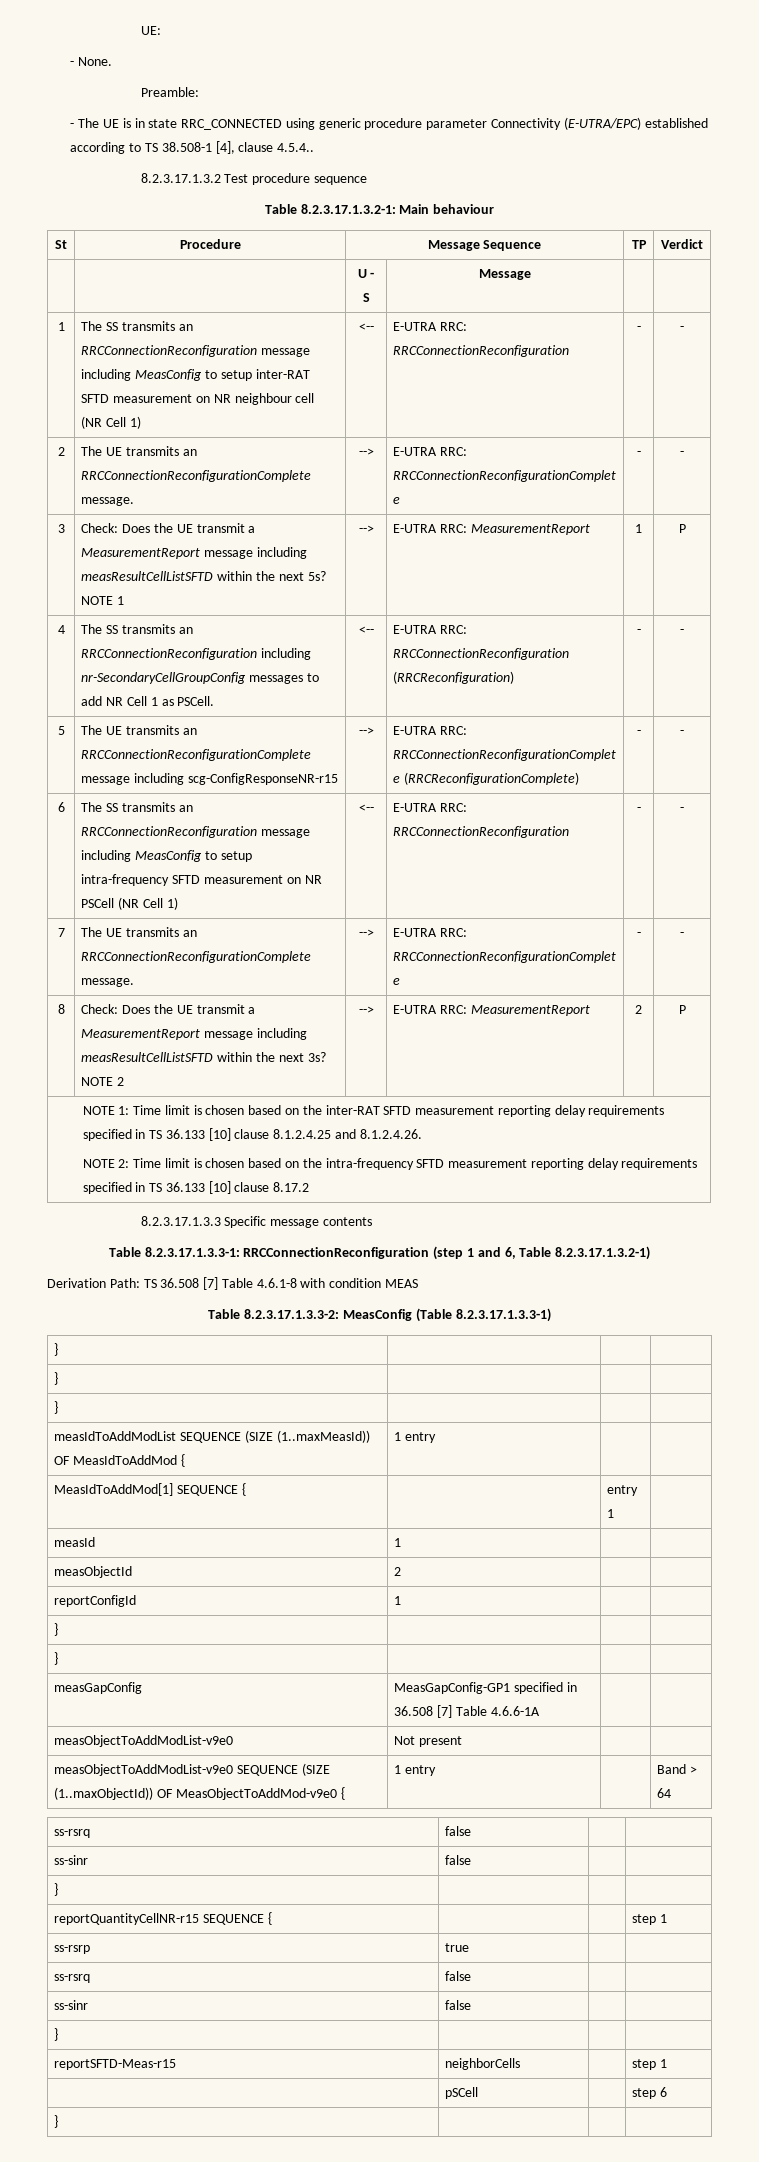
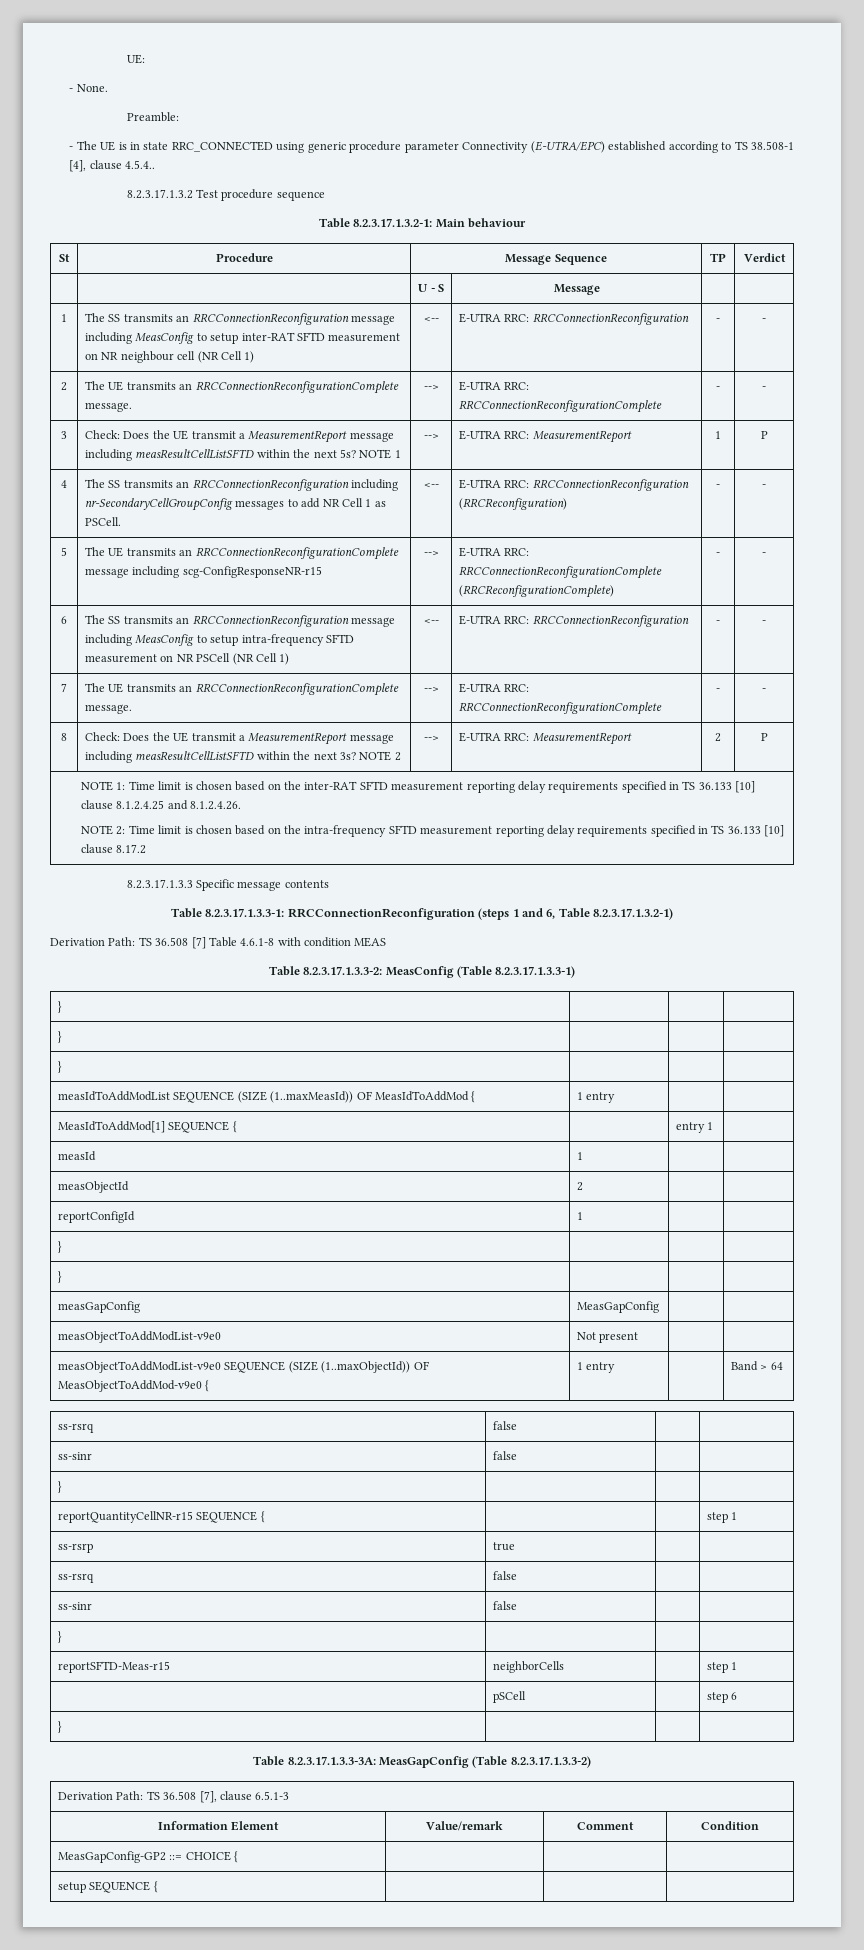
- Table 8.2.3.17.1.3.3-1: RRCConnectionReconfiguration (step 1 and 6, Table 8.2.3.17.1.3.2-1)
+ Table 8.2.3.17.1.3.3-1: RRCConnectionReconfiguration (steps 1 and 6, Table 8.2.3.17.1.3.2-1)
- measGapConfig | MeasGapConfig-GP1 specified in 36.508 [7] Table 4.6.6-1A | |
+ measGapConfig | MeasGapConfig | |
+ Table 8.2.3.17.1.3.3-3A: MeasGapConfig (Table 8.2.3.17.1.3.3-2)
+ Derivation Path: TS 36.508 [7], clause 6.5.1-3
+ Information Element | Value/remark | Comment | Condition
+ MeasGapConfig-GP2 ::= CHOICE { | | |
+ setup SEQUENCE { | | |

